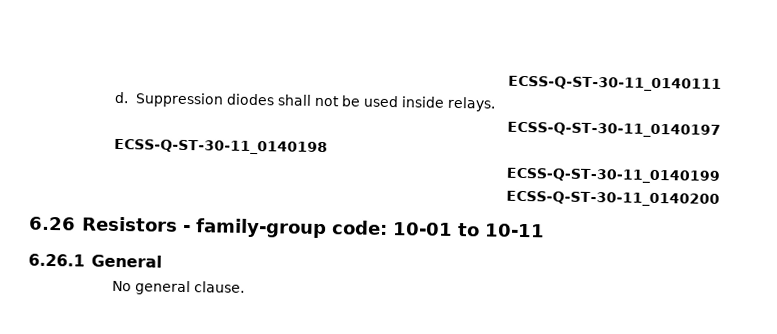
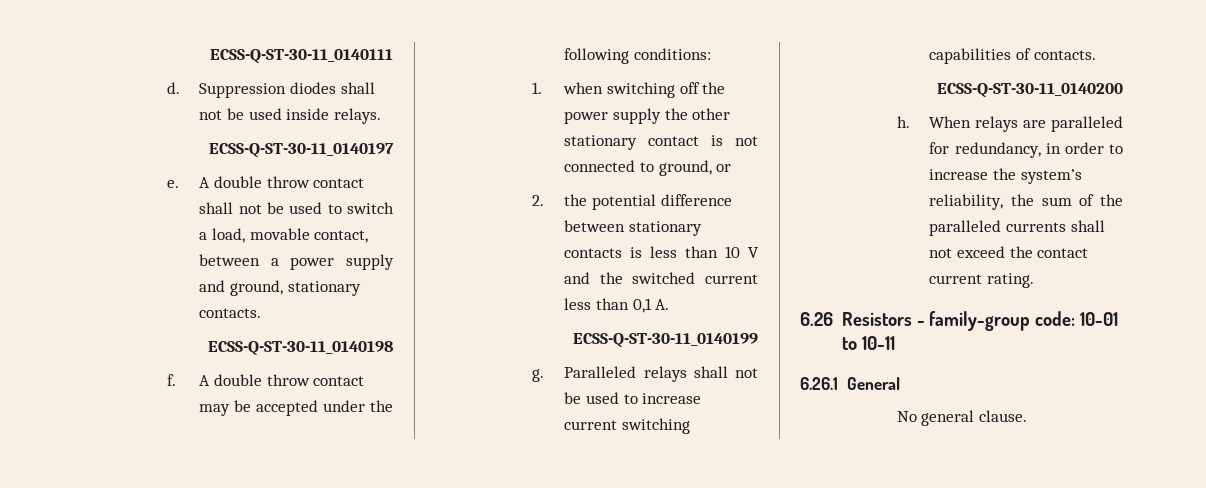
+ e. A double throw contact shall not be used to switch a load, movable contact, between a power supply and ground, stationary contacts.
  ECSS-Q-ST-30-11_0140198
+ f. A double throw contact may be accepted under the following conditions:
+ 1. when switching off the power supply the other stationary contact is not connected to ground, or
+ 2. the potential difference between stationary contacts is less than 10 V and the switched current less than 0,1 A.
  ECSS-Q-ST-30-11_0140199
+ g. Paralleled relays shall not be used to increase current switching capabilities of contacts.
  ECSS-Q-ST-30-11_0140200
+ h. When relays are paralleled for redundancy, in order to increase the system’s reliability, the sum of the paralleled currents shall not exceed the contact current rating.

